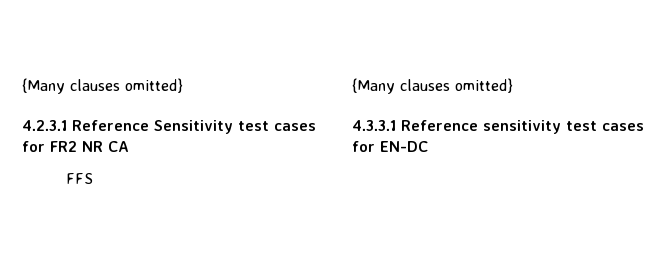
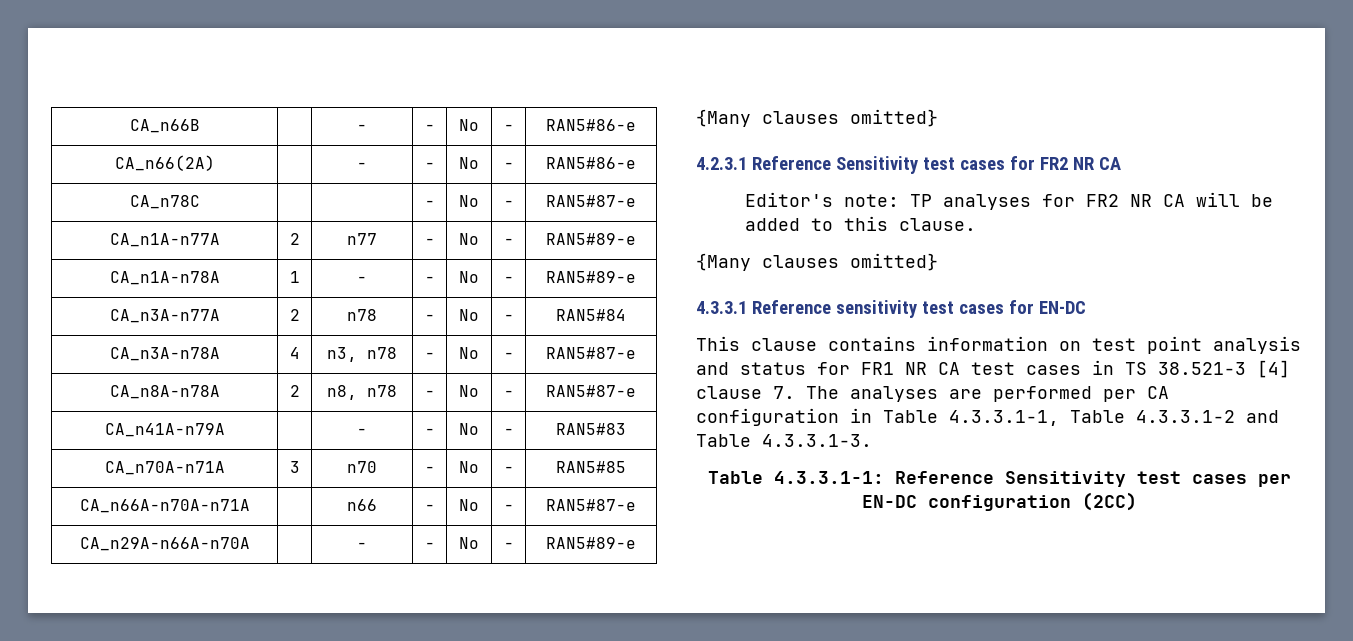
+ CA_n66B | | − | − | No | − | RAN5#86-e
+ CA_n66(2A) | | − | − | No | − | RAN5#86-e
+ CA_n78C | | | − | No | − | RAN5#87-e
+ CA_n1A-n77A | 2 | n77 | − | No | − | RAN5#89-e
+ CA_n1A-n78A | 1 | − | − | No | − | RAN5#89-e
+ CA_n3A-n77A | 2 | n78 | − | No | − | RAN5#84
+ CA_n3A-n78A | 4 | n3, n78 | − | No | − | RAN5#87-e
+ CA_n8A-n78A | 2 | n8, n78 | − | No | − | RAN5#87-e
+ CA_n41A-n79A | | − | − | No | − | RAN5#83
+ CA_n70A-n71A | 3 | n70 | − | No | − | RAN5#85
+ CA_n66A-n70A-n71A | | n66 | − | No | − | RAN5#87-e
+ CA_n29A-n66A-n70A | | − | − | No | − | RAN5#89-e
- FFS
+ Editor's note: TP analyses for FR2 NR CA will be added to this clause.
+ This clause contains information on test point analysis and status for FR1 NR CA test cases in TS 38.521-3 [4] clause 7. The analyses are performed per CA configuration in Table 4.3.3.1-1, Table 4.3.3.1-2 and Table 4.3.3.1-3.
+ Table 4.3.3.1-1: Reference Sensitivity test cases per EN-DC configuration (2CC)

